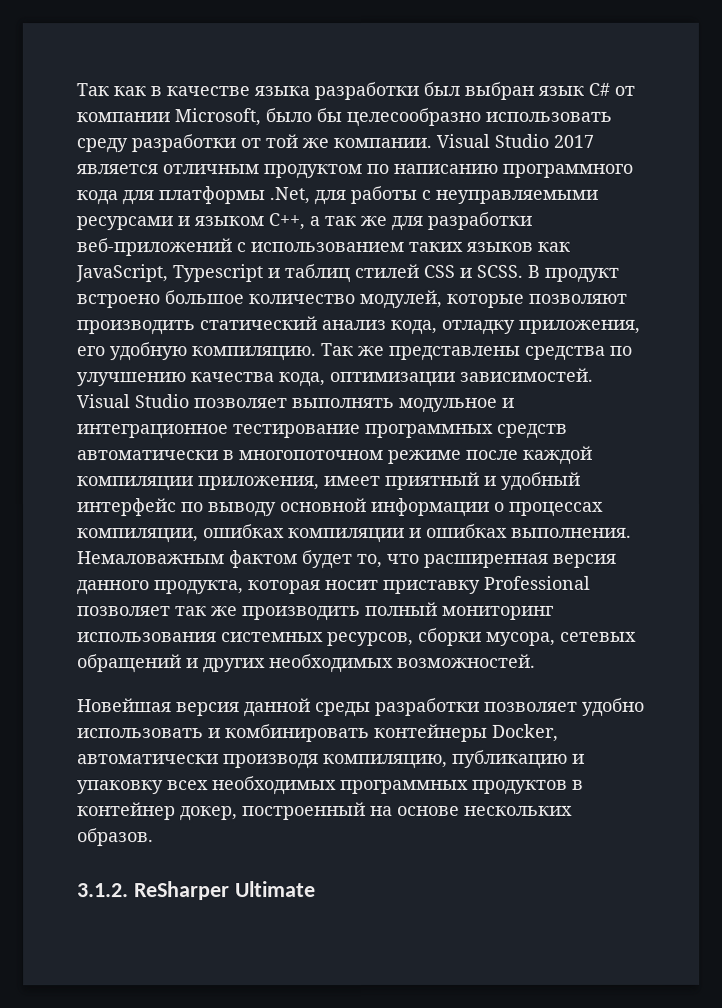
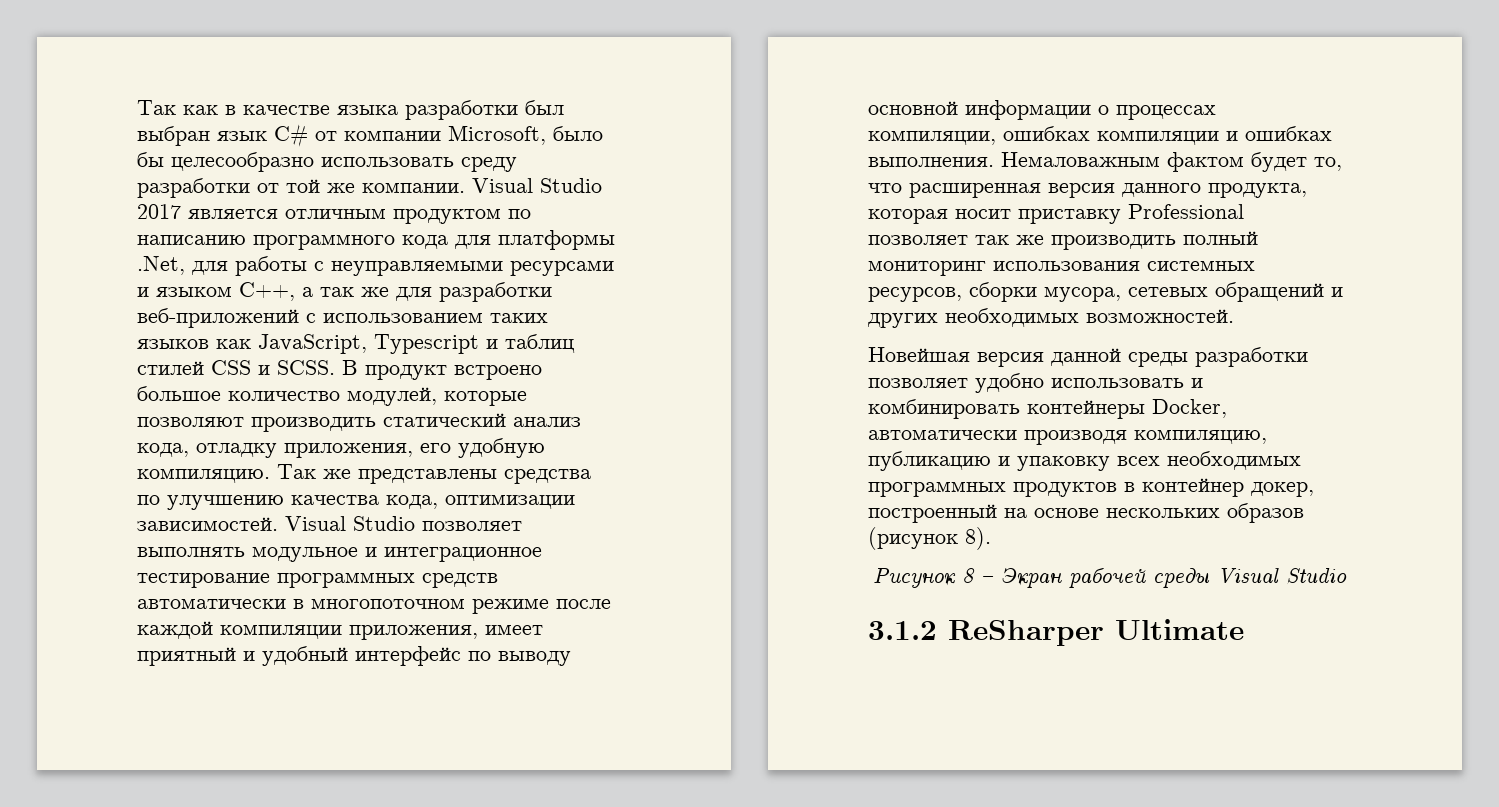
- Новейшая версия данной среды разработки позволяет удобно использовать и комбинировать контейнеры Docker, автоматически производя компиляцию, публикацию и упаковку всех необходимых программных продуктов в контейнер докер, построенный на основе нескольких образов.
- 3.1.2. ReSharper Ultimate
+ Новейшая версия данной среды разработки позволяет удобно использовать и комбинировать контейнеры Docker, автоматически производя компиляцию, публикацию и упаковку всех необходимых программных продуктов в контейнер докер, построенный на основе нескольких образов (рисунок 8).
+ Рисунок 8 – Экран рабочей среды Visual Studio
+ 3.1.2 ReSharper Ultimate

